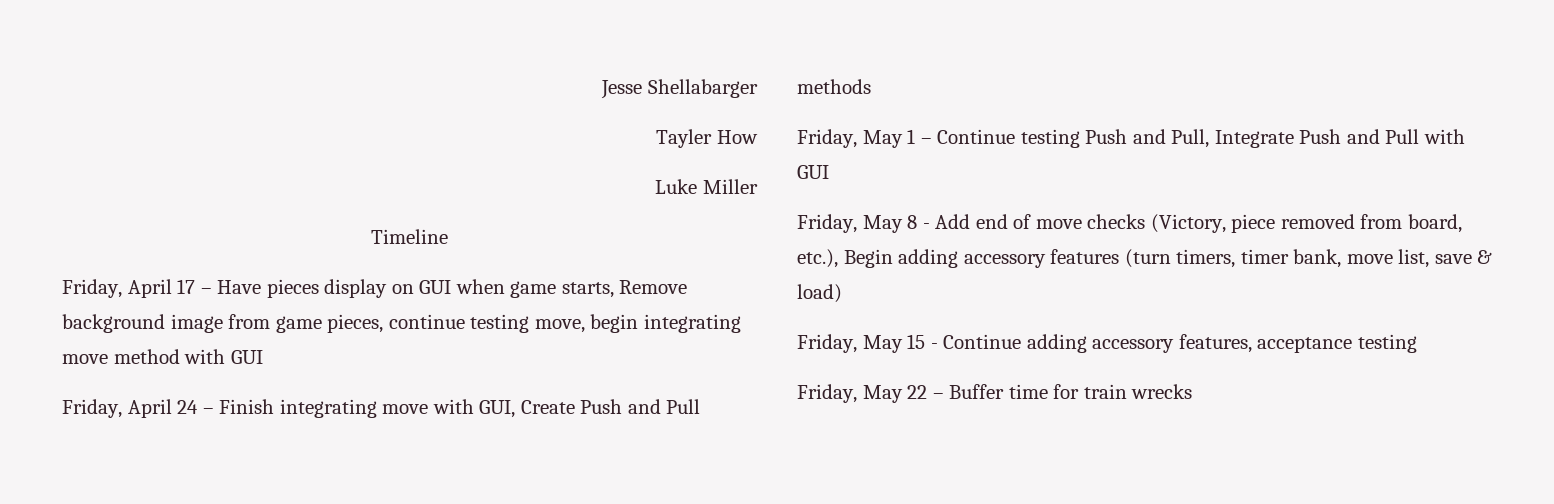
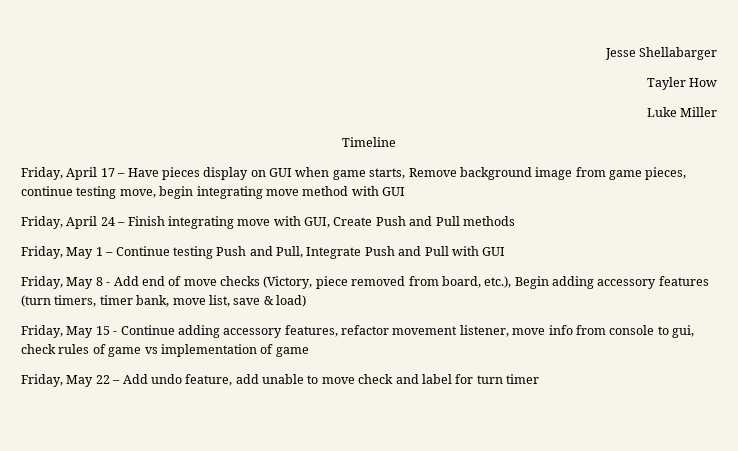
- Friday, May 15 - Continue adding accessory features, acceptance testing
- Friday, May 22 – Buffer time for train wrecks
+ Friday, May 15 - Continue adding accessory features, refactor movement listener, move info from console to gui, check rules of game vs implementation of game
+ Friday, May 22 – Add undo feature, add unable to move check and label for turn timer

